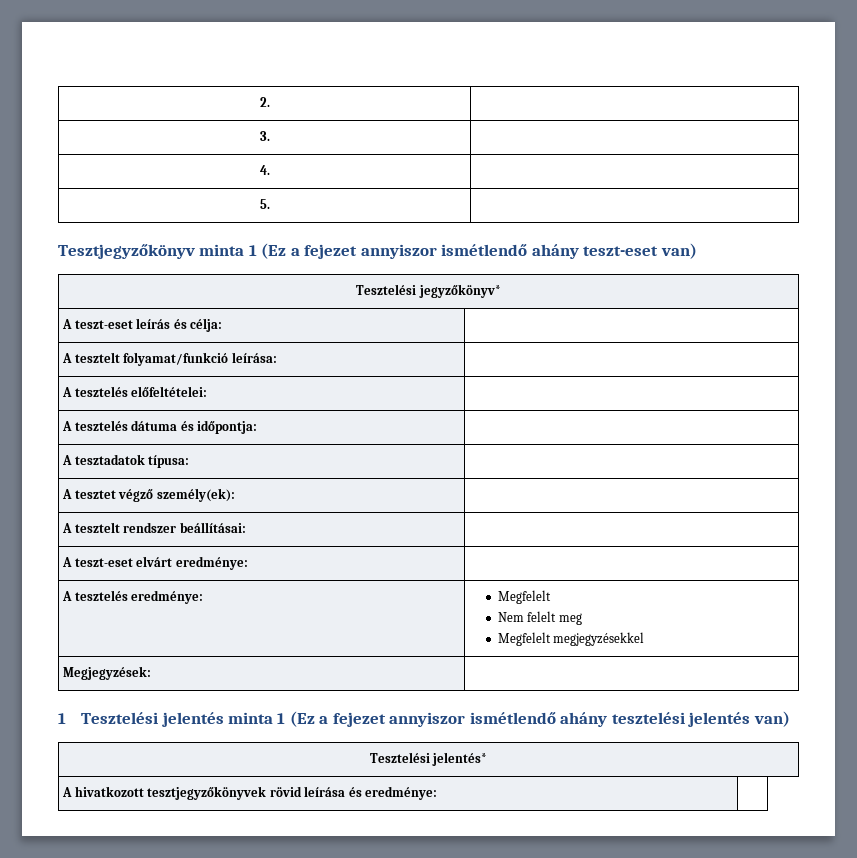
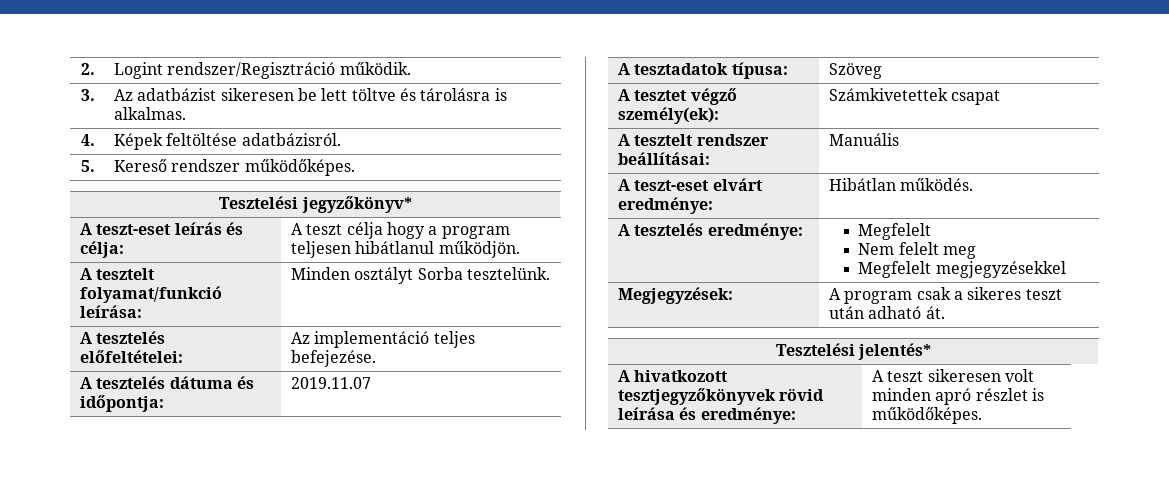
- 2. |
- 3. |
- 4. |
- 5. |
- Tesztjegyzőkönyv minta 1 (Ez a fejezet annyiszor ismétlendő ahány teszt-eset van)
+ 2. | Logint rendszer/Regisztráció működik.
+ 3. | Az adatbázist sikeresen be lett töltve és tárolásra is alkalmas.
+ 4. | Képek feltöltése adatbázisról.
+ 5. | Kereső rendszer működőképes.
- A teszt-eset leírás és célja: |
+ A teszt-eset leírás és célja: | A teszt célja hogy a program teljesen hibátlanul működjön.
- A tesztelt folyamat/funkció leírása: |
+ A tesztelt folyamat/funkció leírása: | Minden osztályt Sorba tesztelünk.
- A tesztelés előfeltételei: |
+ A tesztelés előfeltételei: | Az implementáció teljes befejezése.
- A tesztelés dátuma és időpontja: |
+ A tesztelés dátuma és időpontja: | 2019.11.07
- A tesztadatok típusa: |
+ A tesztadatok típusa: | Szöveg
- A tesztet végző személy(ek): |
+ A tesztet végző személy(ek): | Számkivetettek csapat
- A tesztelt rendszer beállításai: |
+ A tesztelt rendszer beállításai: | Manuális
- A teszt-eset elvárt eredménye: |
+ A teszt-eset elvárt eredménye: | Hibátlan működés.
- Megjegyzések: |
- 1 Tesztelési jelentés minta 1 (Ez a fejezet annyiszor ismétlendő ahány tesztelési jelentés van)
+ Megjegyzések: | A program csak a sikeres teszt után adható át.
- A hivatkozott tesztjegyzőkönyvek rövid leírása és eredménye: |
+ A hivatkozott tesztjegyzőkönyvek rövid leírása és eredménye: | A teszt sikeresen volt minden apró részlet is működőképes.

